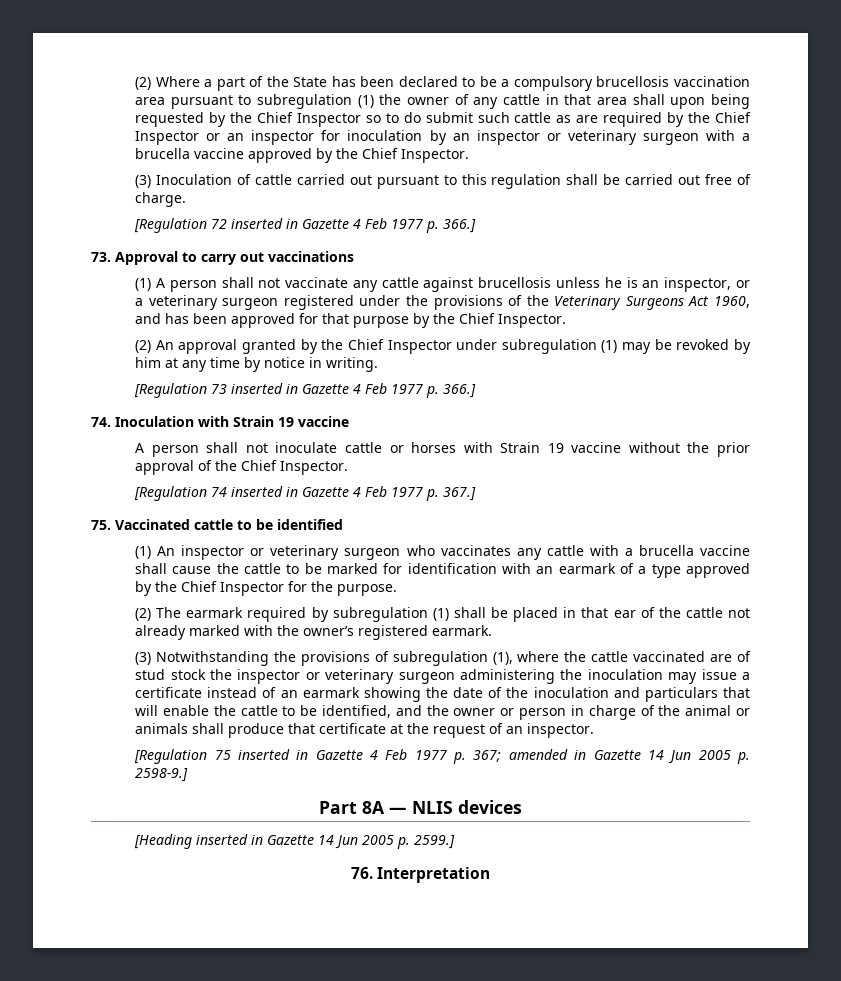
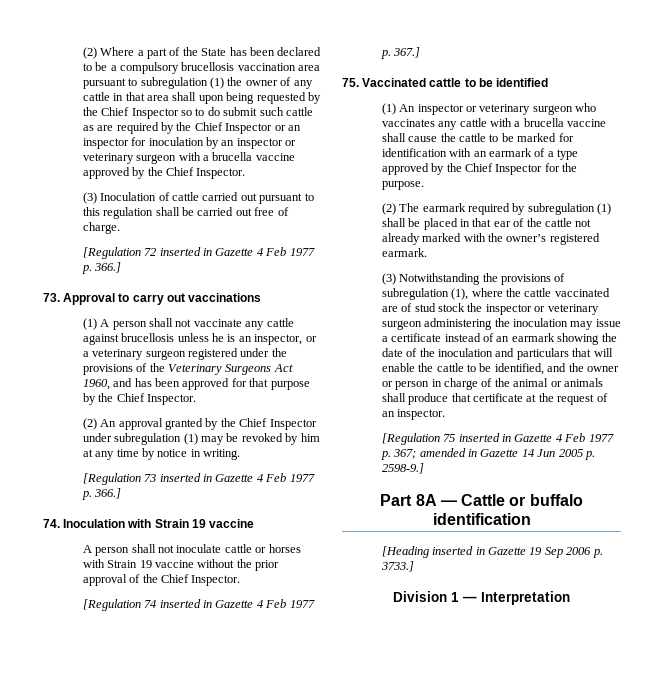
- Part 8A — NLIS devices
+ Part 8A — Cattle or buffalo identification
- [Heading inserted in Gazette 14 Jun 2005 p. 2599.]
- 76. Interpretation
+ [Heading inserted in Gazette 19 Sep 2006 p. 3733.]
+ Division 1 — Interpretation

